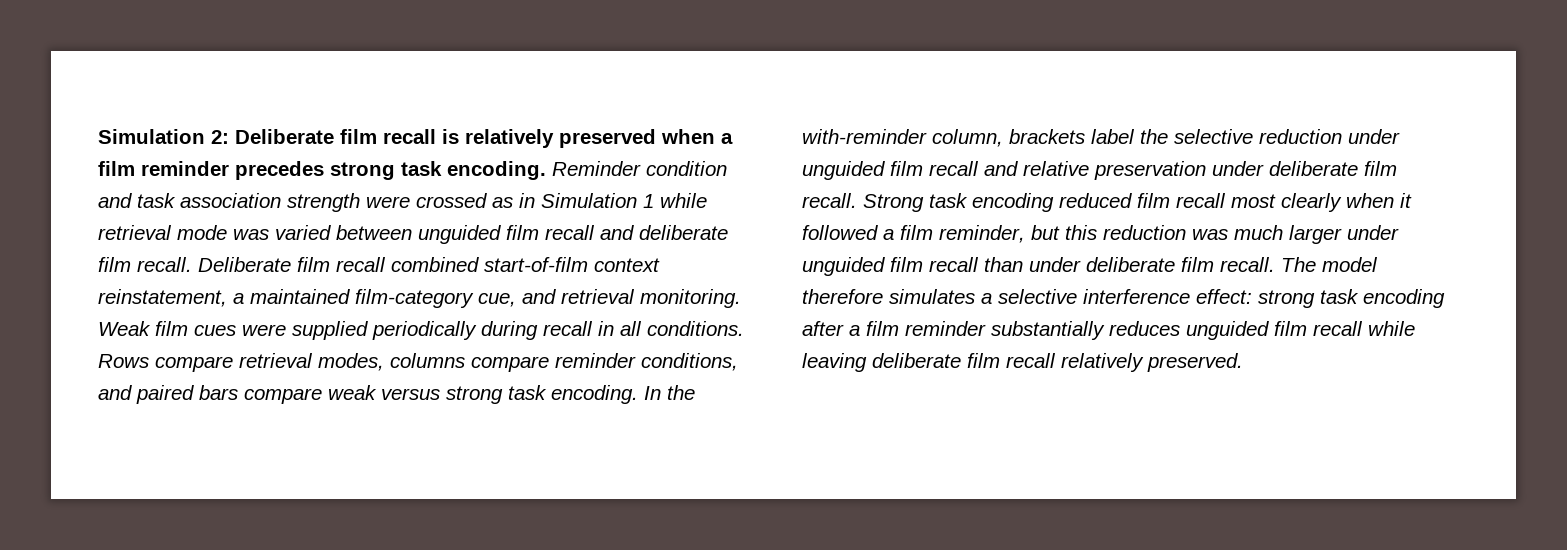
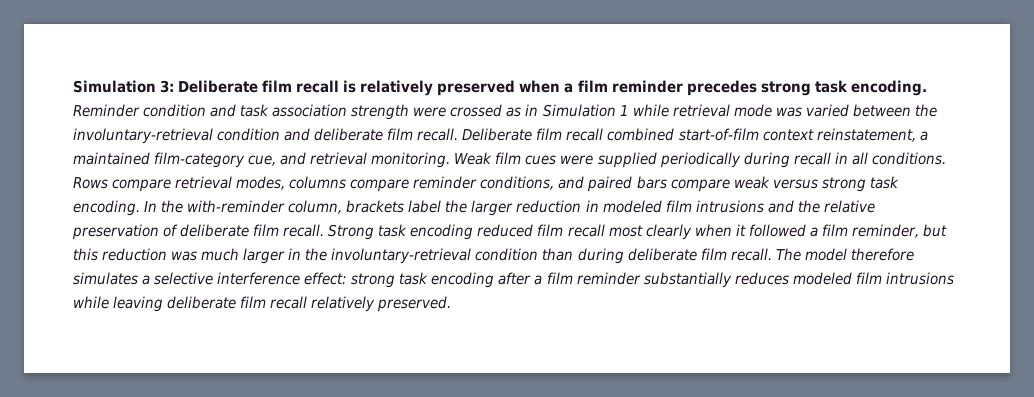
- Simulation 2: Deliberate film recall is relatively preserved when a film reminder precedes strong task encoding.
+ Simulation 3: Deliberate film recall is relatively preserved when a film reminder precedes strong task encoding.
- Reminder condition and task association strength were crossed as in Simulation 1 while retrieval mode was varied between unguided film recall and deliberate film recall.
+ Reminder condition and task association strength were crossed as in Simulation 1 while retrieval mode was varied between the involuntary-retrieval condition and deliberate film recall.
- In the with-reminder column, brackets label the selective reduction under unguided film recall and relative preservation under deliberate film recall.
+ In the with-reminder column, brackets label the larger reduction in modeled film intrusions and the relative preservation of deliberate film recall.
- Strong task encoding reduced film recall most clearly when it followed a film reminder, but this reduction was much larger under unguided film recall than under deliberate film recall.
+ Strong task encoding reduced film recall most clearly when it followed a film reminder, but this reduction was much larger in the involuntary-retrieval condition than during deliberate film recall.
- The model therefore simulates a selective interference effect: strong task encoding after a film reminder substantially reduces unguided film recall while leaving deliberate film recall relatively preserved.
+ The model therefore simulates a selective interference effect: strong task encoding after a film reminder substantially reduces modeled film intrusions while leaving deliberate film recall relatively preserved.

